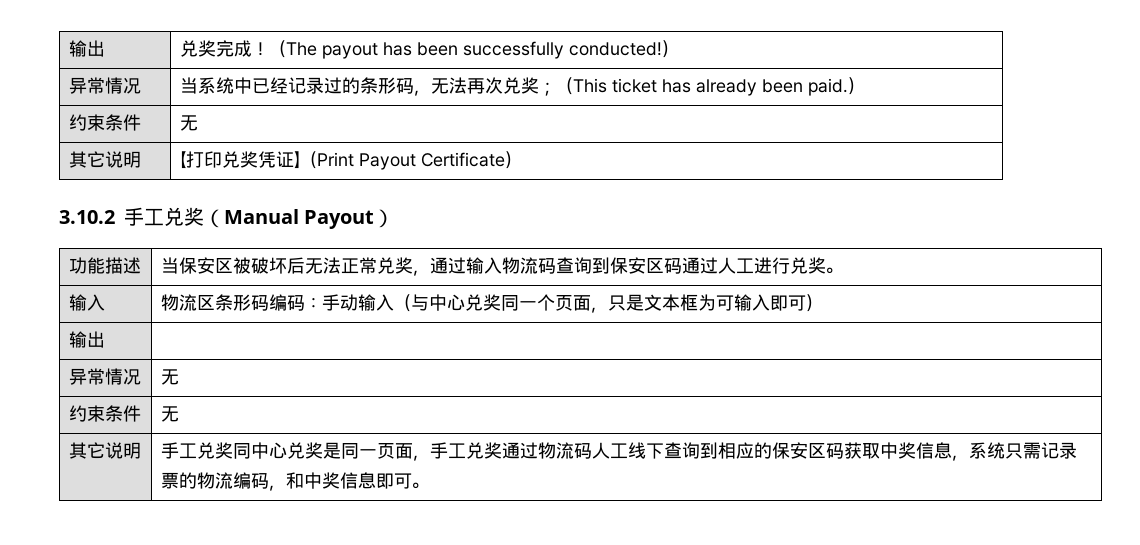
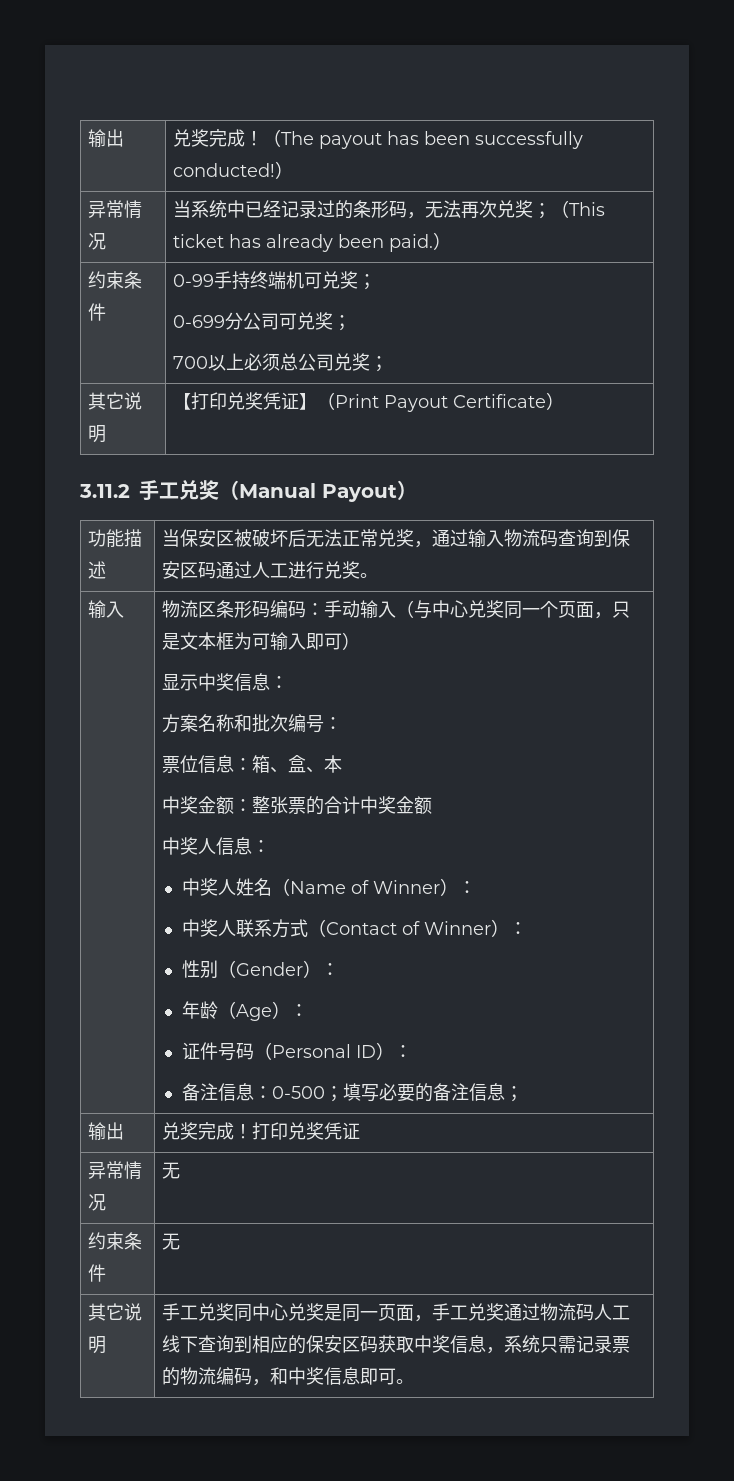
  异常情况 | 当系统中已经记录过的条形码，无法再次兑奖；（This ticket has already been paid.）
- 约束条件 | 无
+ 约束条件 | 0-99手持终端机可兑奖；
+ 0-699分公司可兑奖；
+ 700以上必须总公司兑奖；
- 3.10.2手工兑奖（Manual Payout）
+ 3.11.2手工兑奖（Manual Payout）
  物流区条形码编码：手动输入（与中心兑奖同一个页面，只是文本框为可输入即可）
- 输出 |
+ 显示中奖信息：
+ 方案名称和批次编号：
+ 票位信息：箱、盒、本
+ 中奖金额：整张票的合计中奖金额
+ 中奖人信息：
+ 中奖人姓名（Name of Winner）：
+ 中奖人联系方式（Contact of Winner）：
+ 性别（Gender）：
+ 年龄（Age）：
+ 证件号码（Personal ID）：
+ 备注信息：0-500；填写必要的备注信息；
+ 输出 | 兑奖完成！打印兑奖凭证

